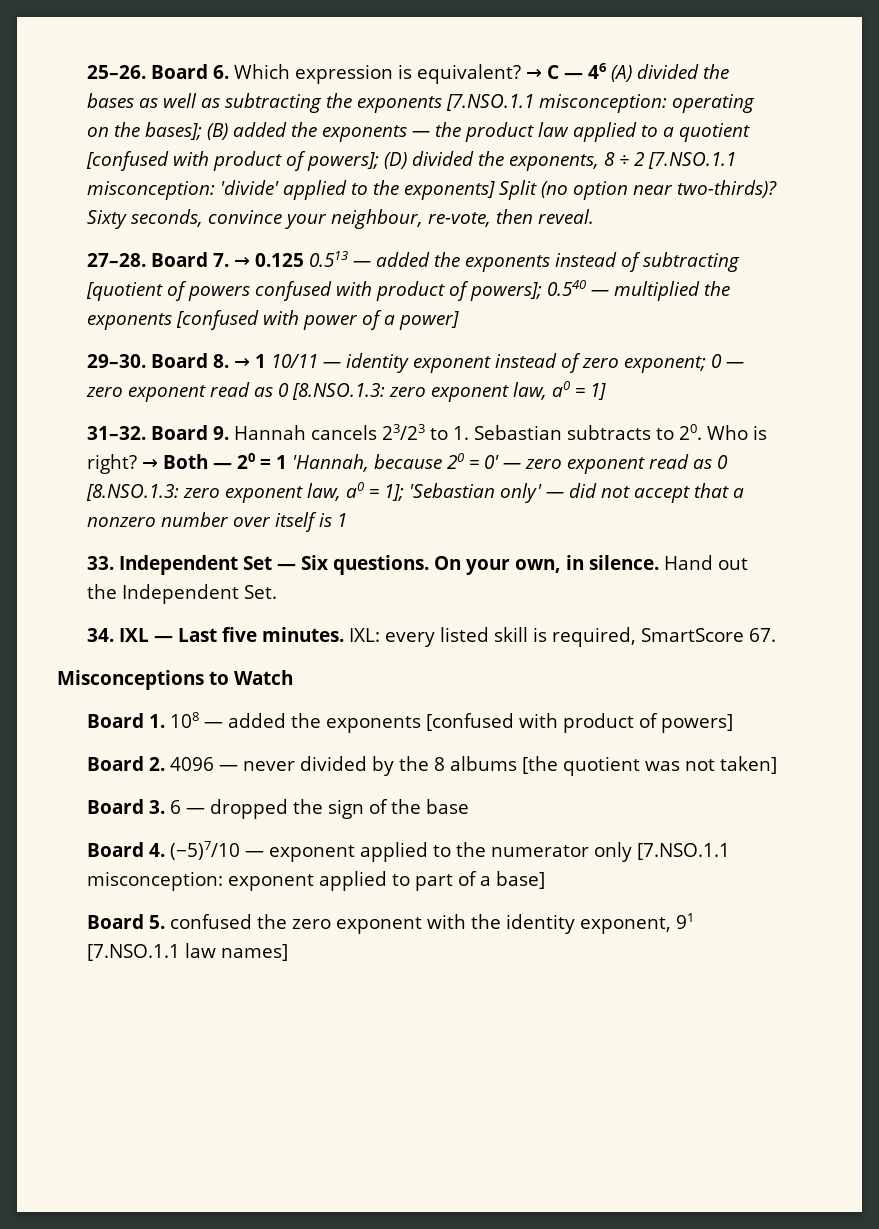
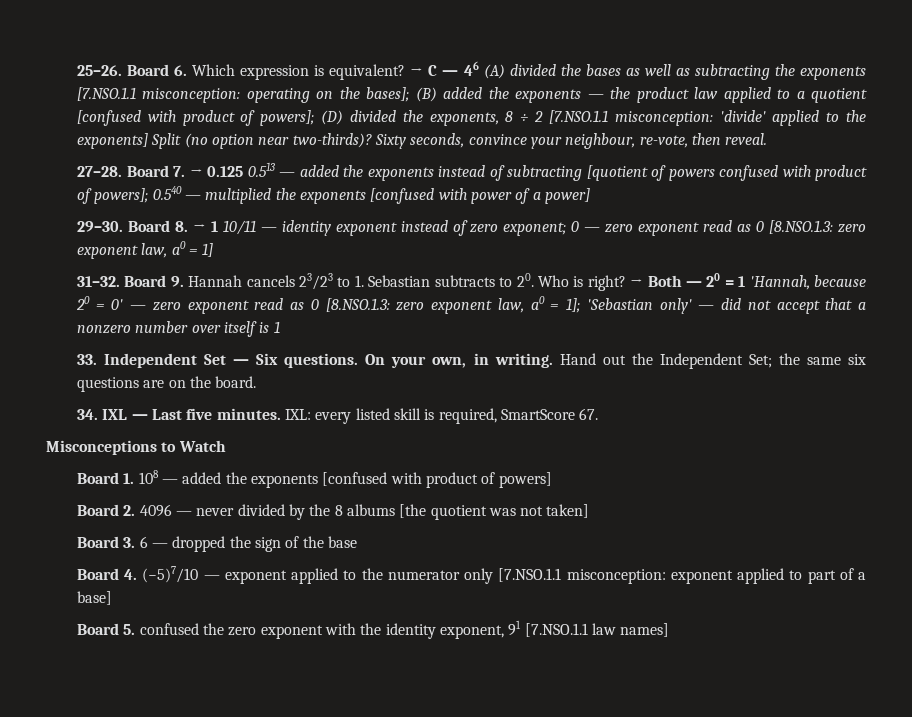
- On your own, in silence.
+ On your own, in writing.
- Hand out the Independent Set.
+ Hand out the Independent Set; the same six questions are on the board.

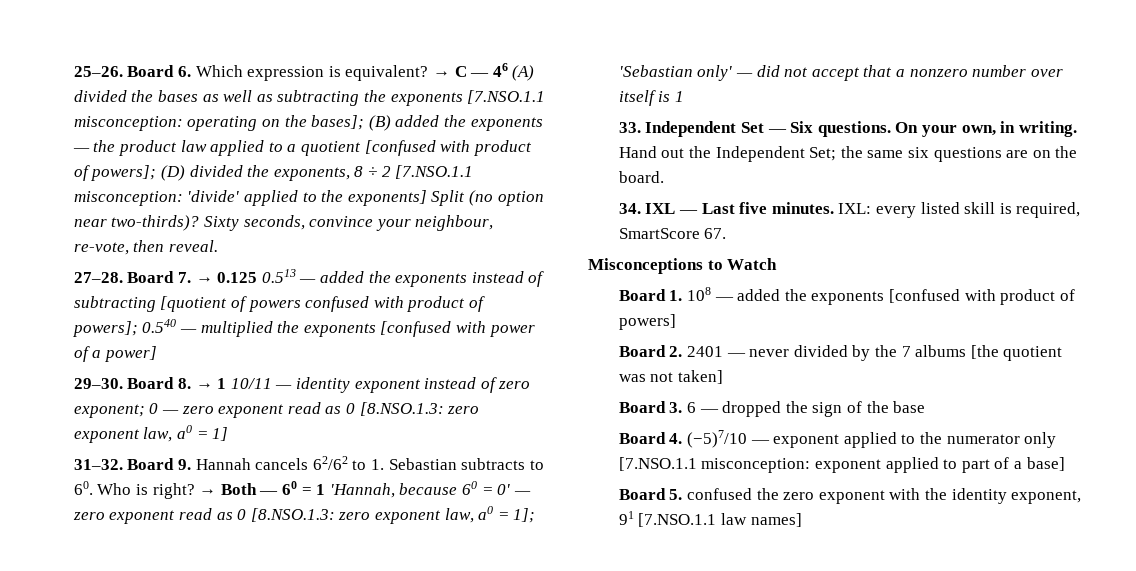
- Board 9. Hannah cancels 23/23 to 1. Sebastian subtracts to 20. Who is right?
+ Board 9. Hannah cancels 62/62 to 1. Sebastian subtracts to 60. Who is right?
- → Both — 20 = 1 'Hannah, because 20 = 0' — zero exponent read as 0 [8.NSO.1.3: zero exponent law, a0 = 1]; 'Sebastian only' — did not accept that a nonzero number over itself is 1
+ → Both — 60 = 1 'Hannah, because 60 = 0' — zero exponent read as 0 [8.NSO.1.3: zero exponent law, a0 = 1]; 'Sebastian only' — did not accept that a nonzero number over itself is 1
- Board 2. 4096 — never divided by the 8 albums [the quotient was not taken]
+ Board 2. 2401 — never divided by the 7 albums [the quotient was not taken]

